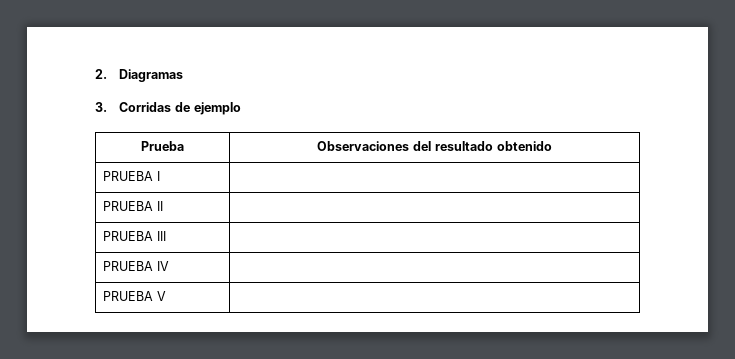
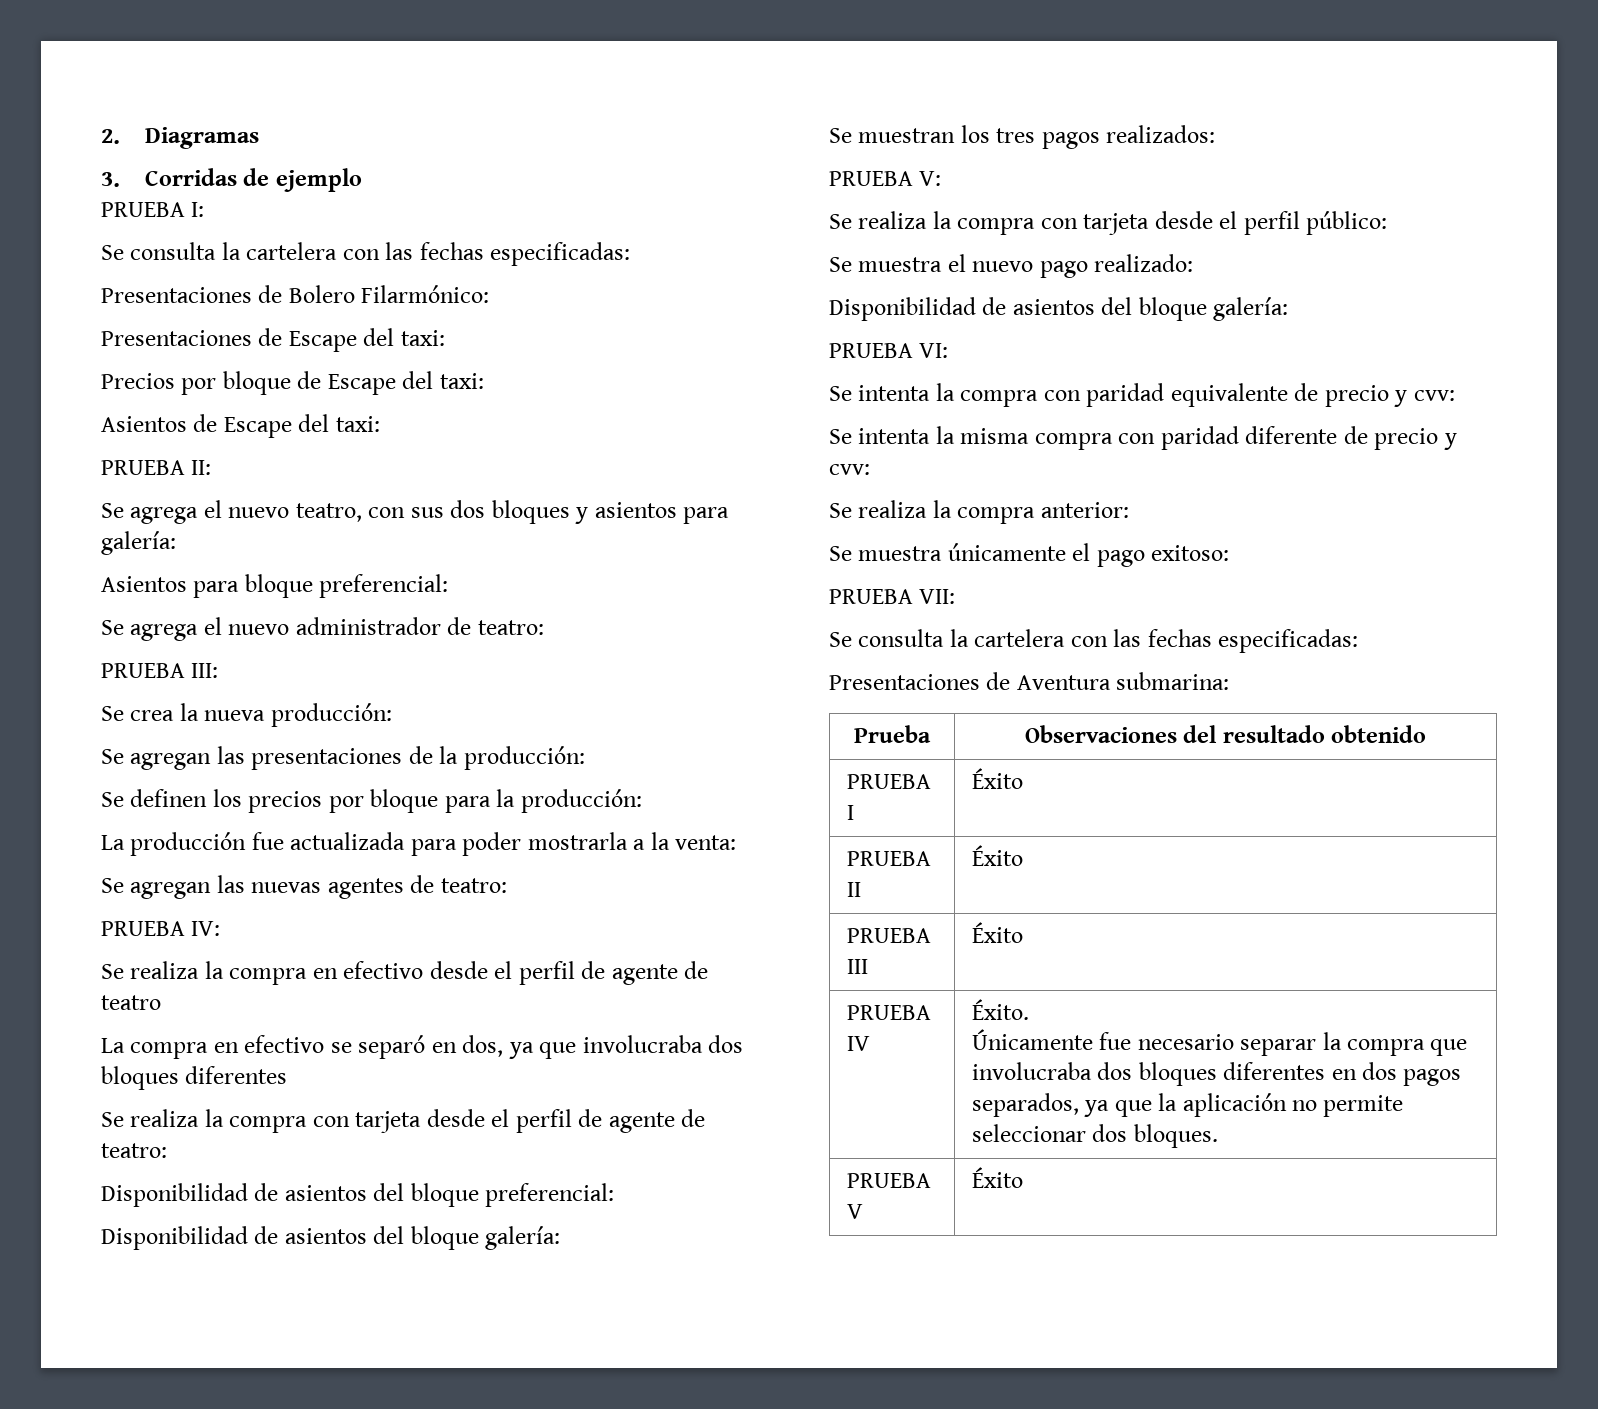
+ PRUEBA I:
+ Se consulta la cartelera con las fechas especificadas:
+ Presentaciones de Bolero Filarmónico:
+ Presentaciones de Escape del taxi:
+ Precios por bloque de Escape del taxi:
+ Asientos de Escape del taxi:
+ PRUEBA II:
+ Se agrega el nuevo teatro, con sus dos bloques y asientos para galería:
+ Asientos para bloque preferencial:
+ Se agrega el nuevo administrador de teatro:
+ PRUEBA III:
+ Se crea la nueva producción:
+ Se agregan las presentaciones de la producción:
+ Se definen los precios por bloque para la producción:
+ La producción fue actualizada para poder mostrarla a la venta:
+ Se agregan las nuevas agentes de teatro:
+ PRUEBA IV:
+ Se realiza la compra en efectivo desde el perfil de agente de teatro
+ La compra en efectivo se separó en dos, ya que involucraba dos bloques diferentes
+ Se realiza la compra con tarjeta desde el perfil de agente de teatro:
+ Disponibilidad de asientos del bloque preferencial:
+ Disponibilidad de asientos del bloque galería:
+ Se muestran los tres pagos realizados:
+ PRUEBA V:
+ Se realiza la compra con tarjeta desde el perfil público:
+ Se muestra el nuevo pago realizado:
+ Disponibilidad de asientos del bloque galería:
+ PRUEBA VI:
+ Se intenta la compra con paridad equivalente de precio y cvv:
+ Se intenta la misma compra con paridad diferente de precio y cvv:
+ Se realiza la compra anterior:
+ Se muestra únicamente el pago exitoso:
+ PRUEBA VII:
+ Se consulta la cartelera con las fechas especificadas:
+ Presentaciones de Aventura submarina:
- PRUEBA I |
+ PRUEBA I | Éxito
- PRUEBA II |
+ PRUEBA II | Éxito
- PRUEBA III |
+ PRUEBA III | Éxito
- PRUEBA IV |
+ PRUEBA IV | Éxito.
+ Únicamente fue necesario separar la compra que involucraba dos bloques diferentes en dos pagos separados, ya que la aplicación no permite seleccionar dos bloques.
- PRUEBA V |
+ PRUEBA V | Éxito

